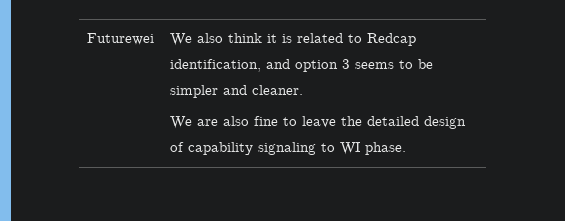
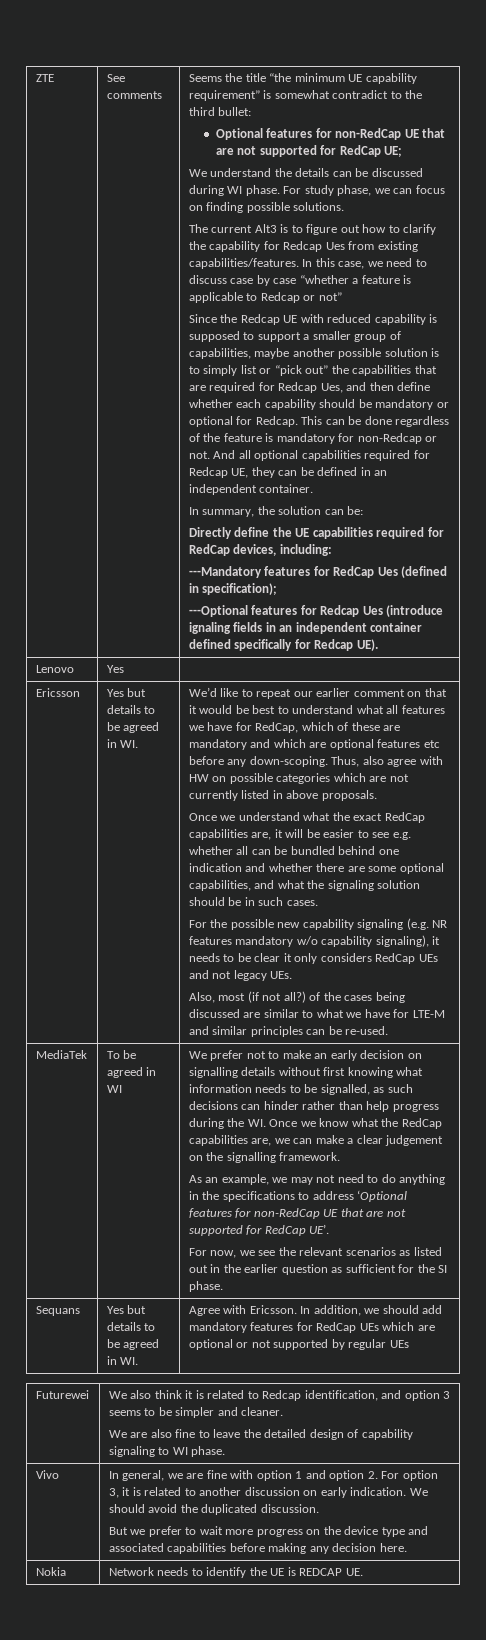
+ ZTE | See comments | Seems the title “the minimum UE capability requirement” is somewhat contradict to the third bullet:
+ Optional features for non-RedCap UE that are not supported for RedCap UE;
+ We understand the details can be discussed during WI phase. For study phase, we can focus on finding possible solutions.
+ The current Alt3 is to figure out how to clarify the capability for Redcap Ues from existing capabilities/features. In this case, we need to discuss case by case “whether a feature is applicable to Redcap or not”
+ Since the Redcap UE with reduced capability is supposed to support a smaller group of capabilities, maybe another possible solution is to simply list or “pick out” the capabilities that are required for Redcap Ues, and then define whether each capability should be mandatory or optional for Redcap. This can be done regardless of the feature is mandatory for non-Redcap or not. And all optional capabilities required for Redcap UE, they can be defined in an independent container.
+ In summary, the solution can be:
+ Directly define the UE capabilities required for RedCap devices, including:
+ ---Mandatory features for RedCap Ues (defined in specification);
+ ---Optional features for Redcap Ues (introduce ignaling fields in an independent container defined specifically for Redcap UE).
+ Lenovo | Yes |
+ Ericsson | Yes but details to be agreed in WI. | We’d like to repeat our earlier comment on that it would be best to understand what all features we have for RedCap, which of these are mandatory and which are optional features etc before any down-scoping. Thus, also agree with HW on possible categories which are not currently listed in above proposals.
+ Once we understand what the exact RedCap capabilities are, it will be easier to see e.g. whether all can be bundled behind one indication and whether there are some optional capabilities, and what the signaling solution should be in such cases.
+ For the possible new capability signaling (e.g. NR features mandatory w/o capability signaling), it needs to be clear it only considers RedCap UEs and not legacy UEs.
+ Also, most (if not all?) of the cases being discussed are similar to what we have for LTE-M and similar principles can be re-used.
+ MediaTek | To be agreed in WI | We prefer not to make an early decision on signalling details without first knowing what information needs to be signalled, as such decisions can hinder rather than help progress during the WI. Once we know what the RedCap capabilities are, we can make a clear judgement on the signalling framework.
+ As an example, we may not need to do anything in the specifications to address ‘Optional features for non-RedCap UE that are not supported for RedCap UE’.
+ For now, we see the relevant scenarios as listed out in the earlier question as sufficient for the SI phase.
+ Sequans | Yes but details to be agreed in WI. | Agree with Ericsson. In addition, we should add mandatory features for RedCap UEs which are optional or not supported by regular UEs
+ Vivo | In general, we are fine with option 1 and option 2. For option 3, it is related to another discussion on early indication. We should avoid the duplicated discussion.
+ But we prefer to wait more progress on the device type and associated capabilities before making any decision here.
+ Nokia | Network needs to identify the UE is REDCAP UE.

